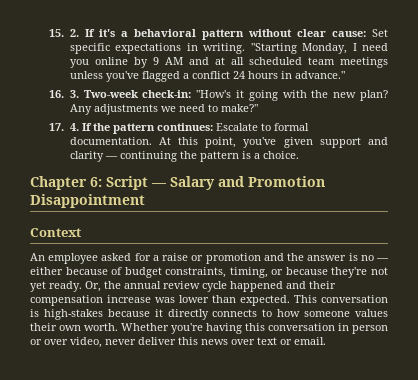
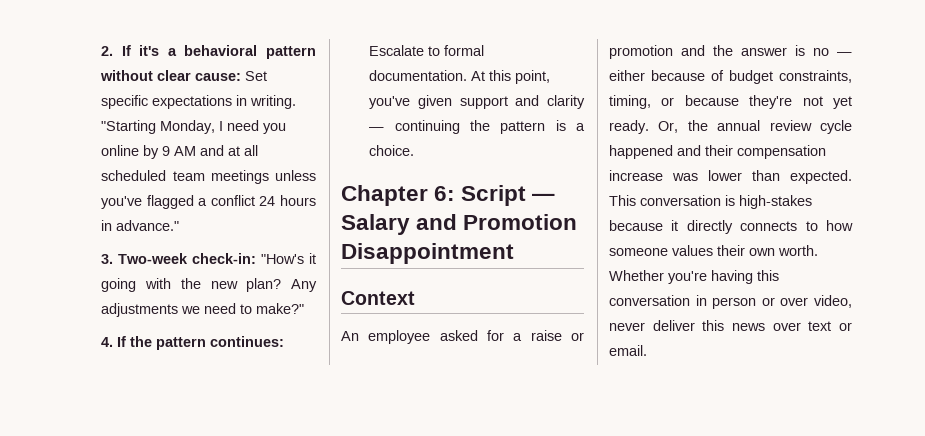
- 15. 2. If it's a behavioral pattern without clear cause: Set specific expectations in writing.
+ 2. If it's a behavioral pattern without clear cause: Set specific expectations in writing.
- 16. 3. Two-week check-in: "How's it going with the new plan?
+ 3. Two-week check-in: "How's it going with the new plan?
- 17. 4. If the pattern continues: Escalate to formal documentation.
+ 4. If the pattern continues: Escalate to formal documentation.

